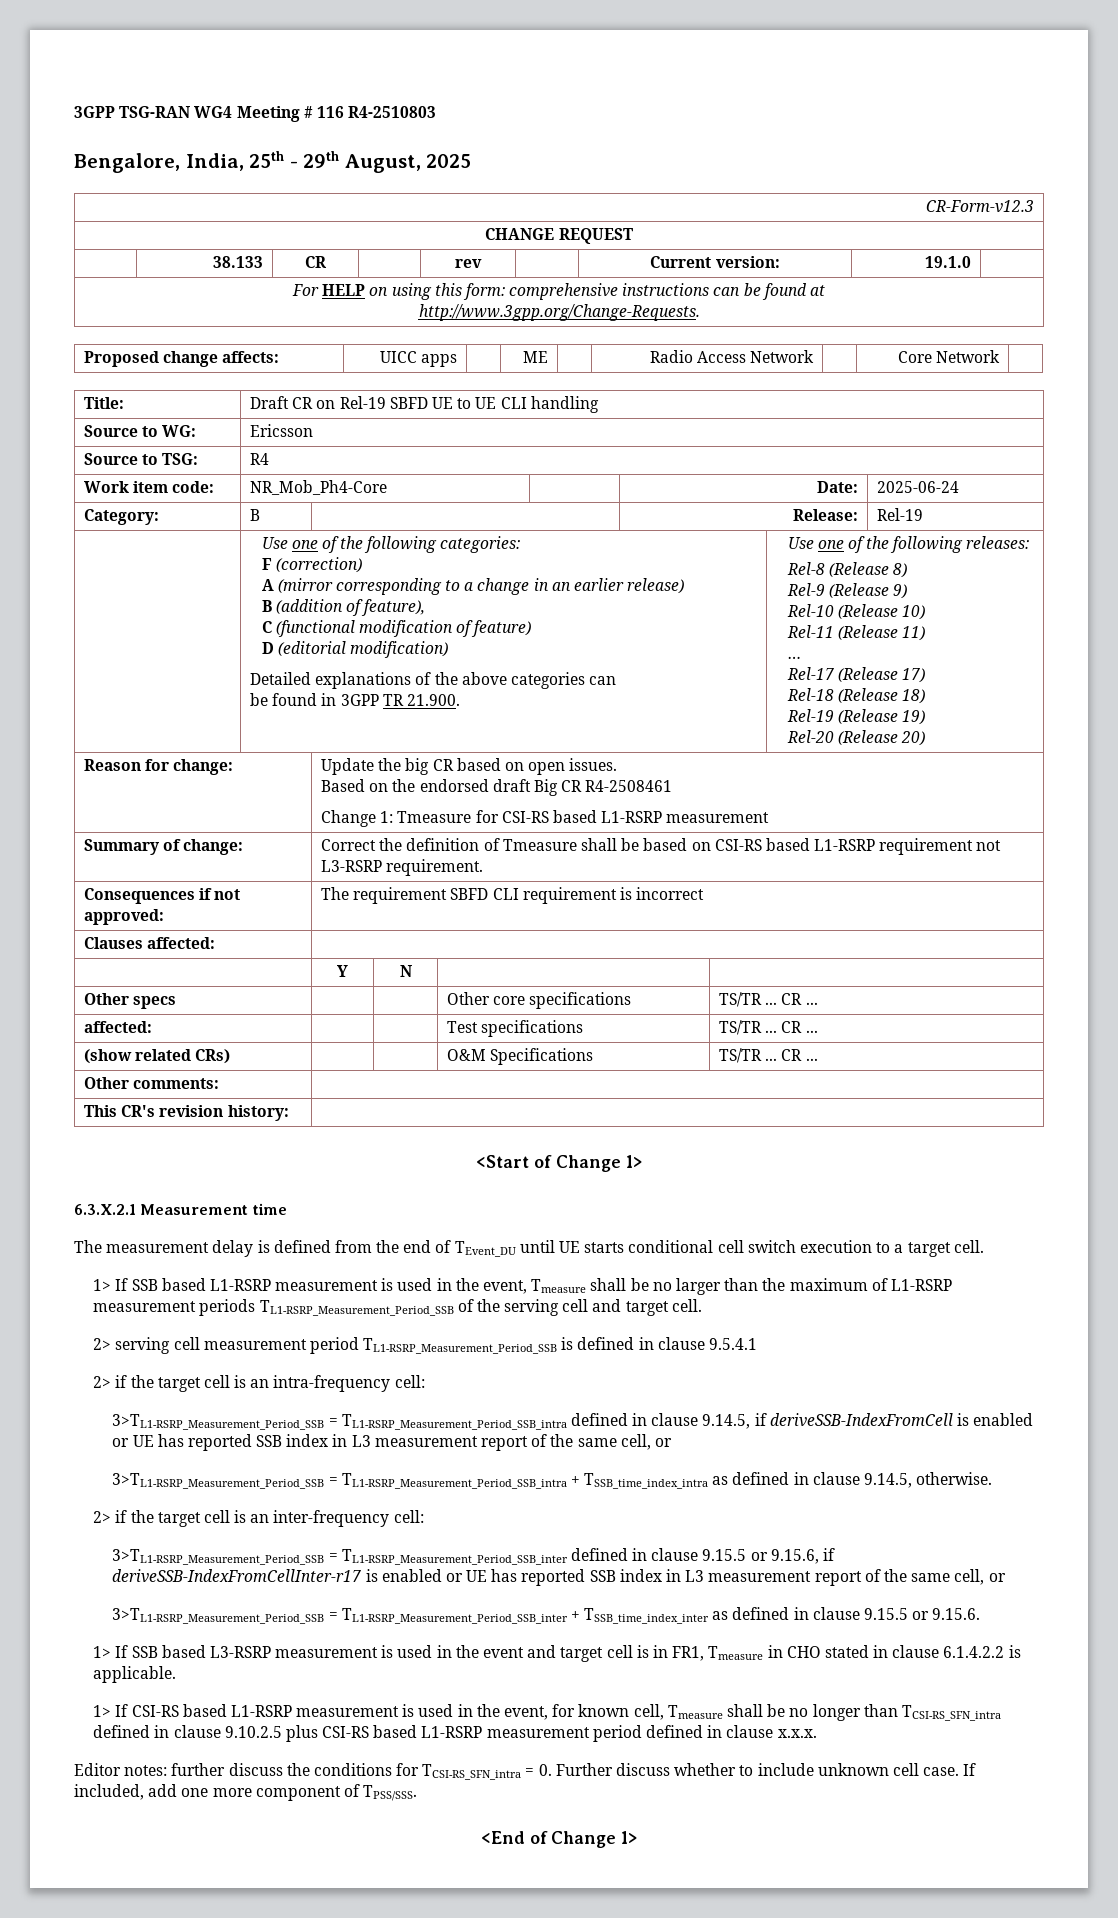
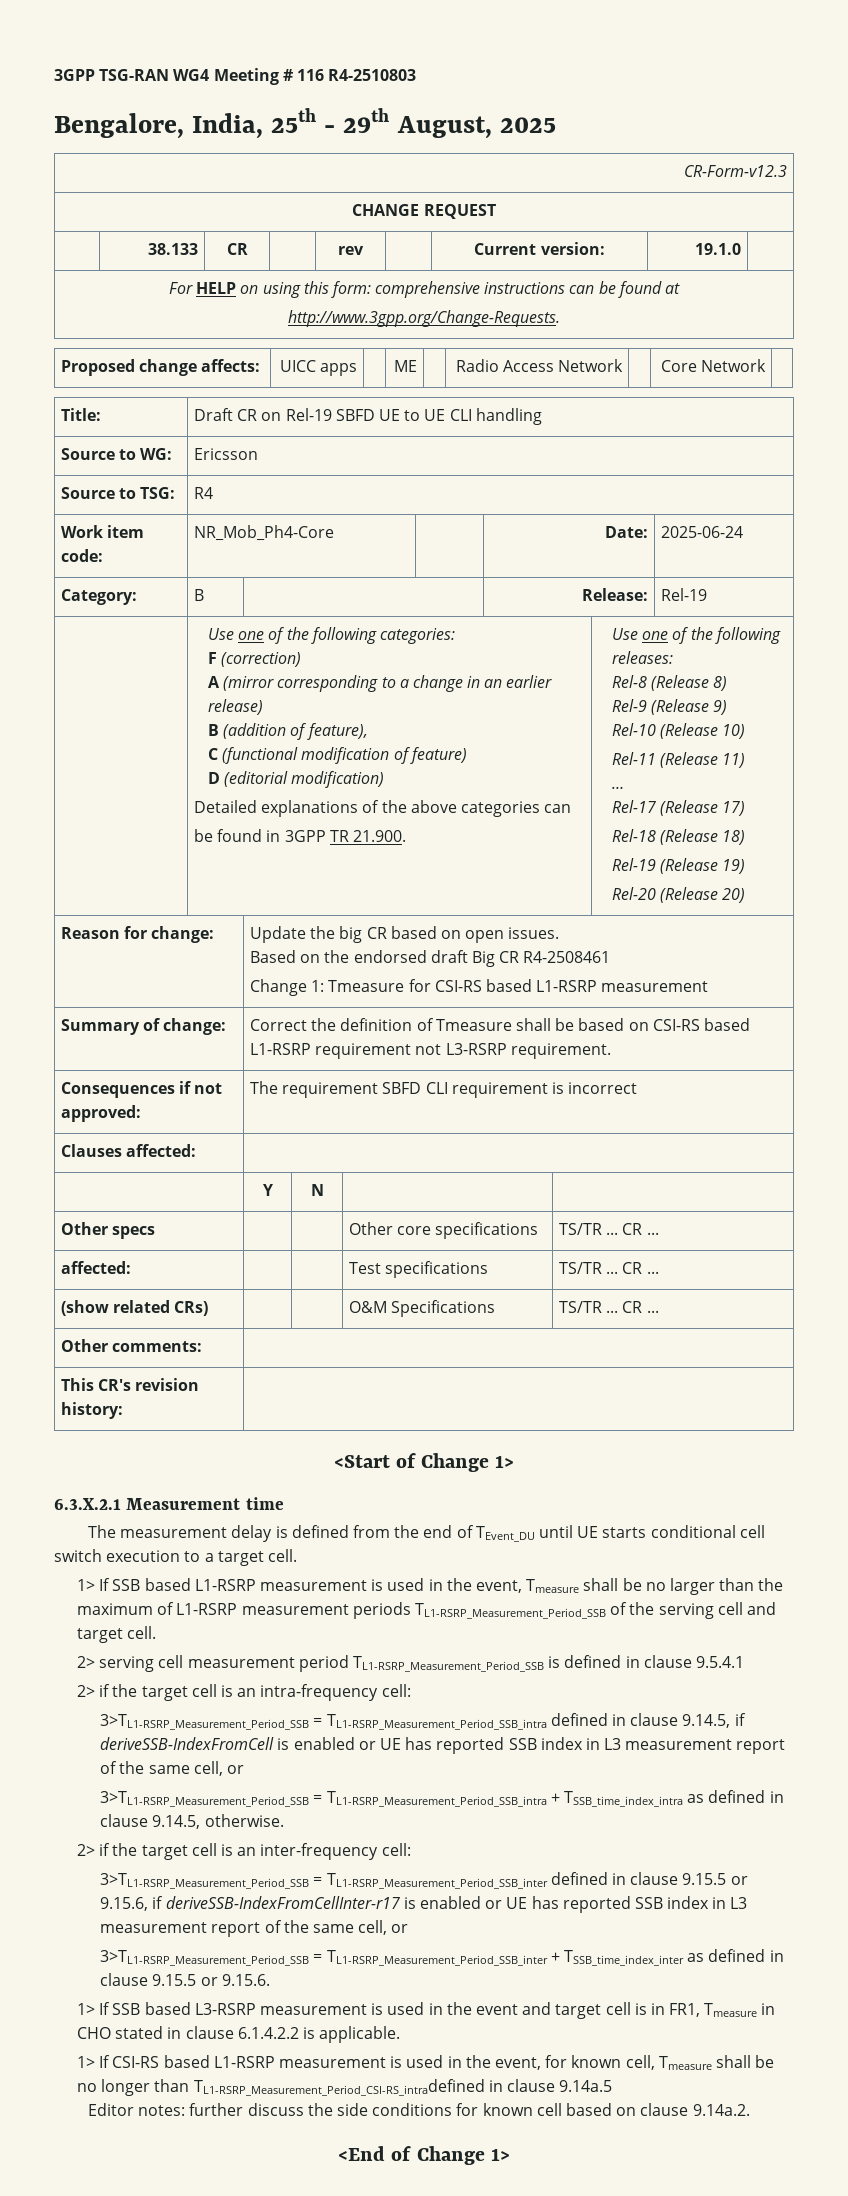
- 1> If CSI-RS based L1-RSRP measurement is used in the event, for known cell, Tmeasure shall be no longer than TCSI-RS_SFN_intra defined in clause 9.10.2.5 plus CSI-RS based L1-RSRP measurement period defined in clause x.x.x.
+ 1> If CSI-RS based L1-RSRP measurement is used in the event, for known cell, Tmeasure shall be no longer than TL1-RSRP_Measurement_Period_CSI-RS_intradefined in clause 9.14a.5
- Editor notes: further discuss the conditions for TCSI-RS_SFN_intra = 0. Further discuss whether to include unknown cell case. If included, add one more component of TPSS/SSS.
+ Editor notes: further discuss the side conditions for known cell based on clause 9.14a.2.

